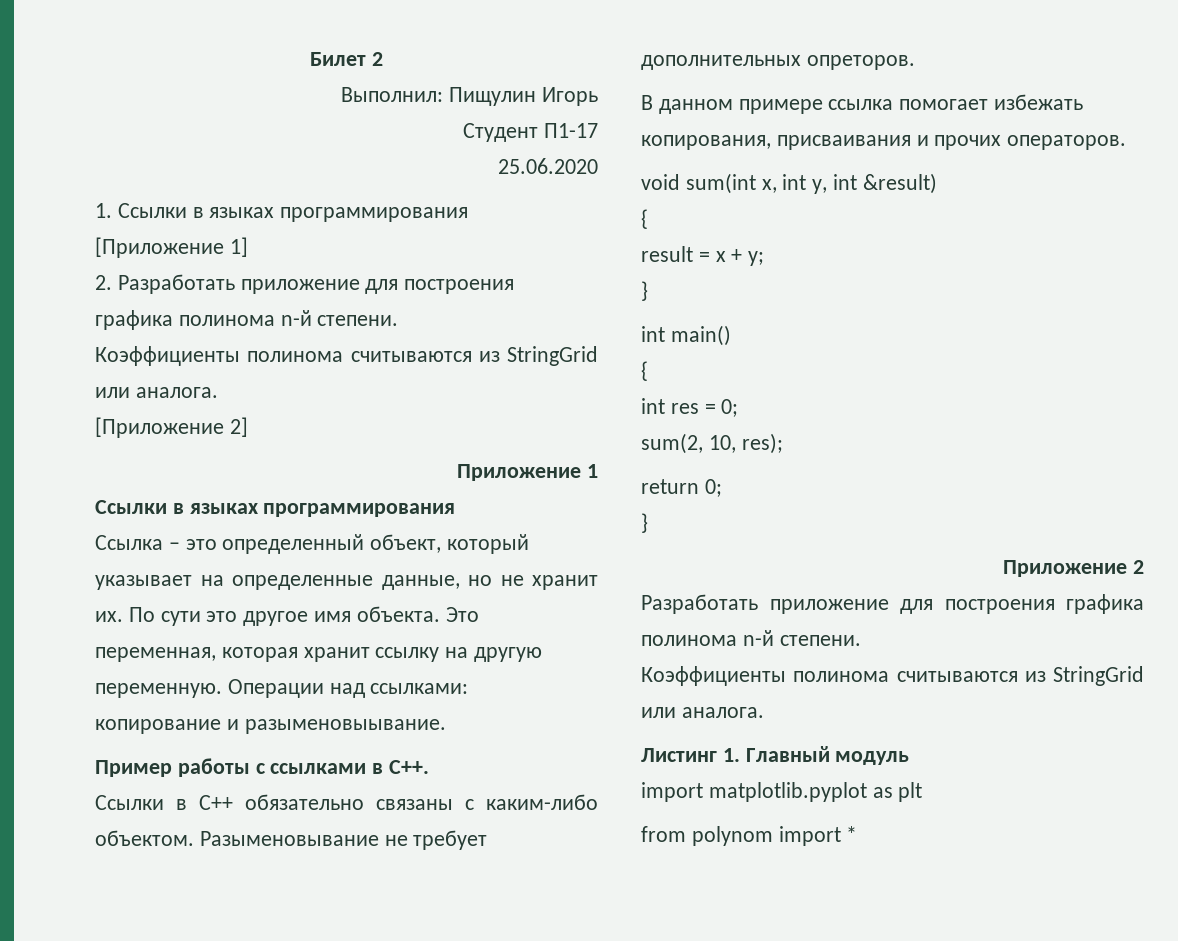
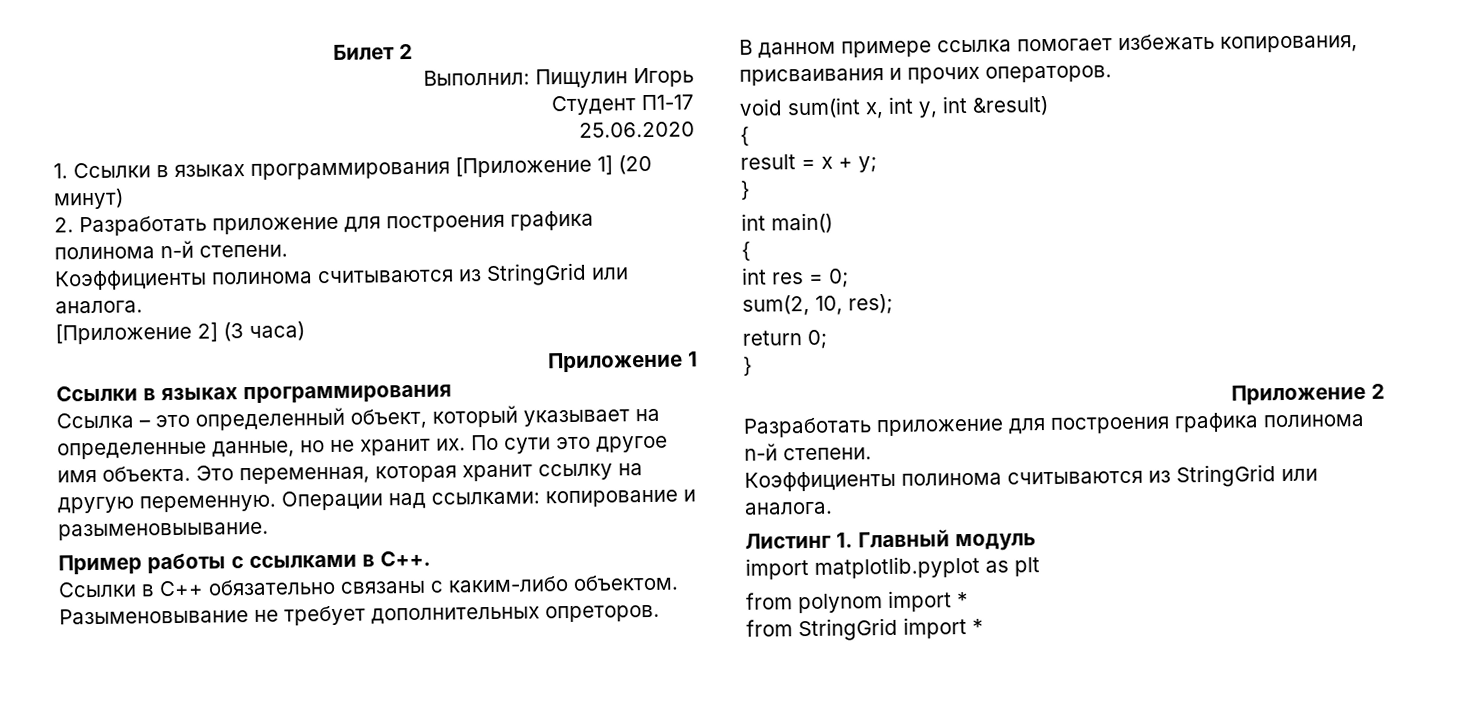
- 1. Ссылки в языках программирования [Приложение 1]
+ 1. Ссылки в языках программирования [Приложение 1] (20 минут)
- [Приложение 2]
+ [Приложение 2] (3 часа)
+ from StringGrid import *

